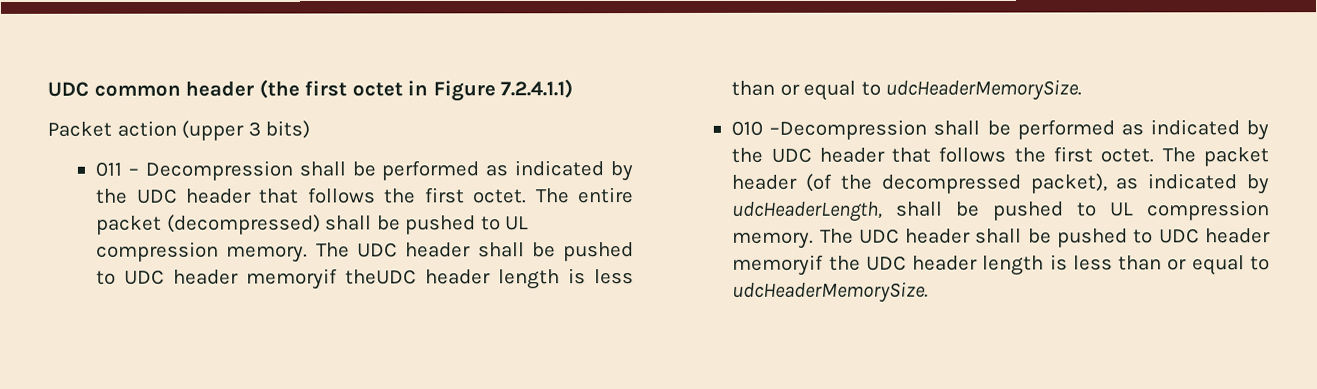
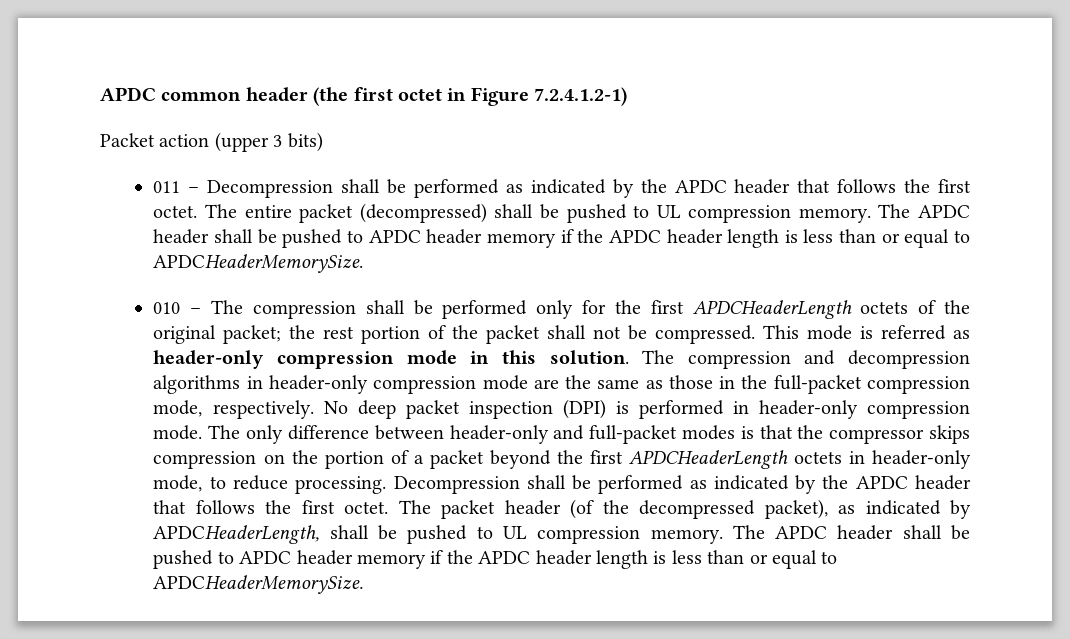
- UDC common header (the first octet in Figure 7.2.4.1.1)
+ APDC common header (the first octet in Figure 7.2.4.1.2-1)
- 011 – Decompression shall be performed as indicated by the UDC header that follows the first octet.
+ 011 – Decompression shall be performed as indicated by the APDC header that follows the first octet.
- The entire packet (decompressed) shall be pushed to UL compression memory. The UDC header shall be pushed to UDC header memoryif theUDC header length is less than or equal to udcHeaderMemorySize.
+ The entire packet (decompressed) shall be pushed to UL compression memory. The APDC header shall be pushed to APDC header memory if the APDC header length is less than or equal to APDCHeaderMemorySize.
- 010 –Decompression shall be performed as indicated by the UDC header that follows the first octet.
+ 010 – The compression shall be performed only for the first APDCHeaderLength octets of the original packet; the rest portion of the packet shall not be compressed. This mode is referred as header-only compression mode in this solution. The compression and decompression algorithms in header-only compression mode are the same as those in the full-packet compression mode, respectively. No deep packet inspection (DPI) is performed in header-only compression mode. The only difference between header-only and full-packet modes is that the compressor skips compression on the portion of a packet beyond the first APDCHeaderLength octets in header-only mode, to reduce processing. Decompression shall be performed as indicated by the APDC header that follows the first octet.
- The packet header (of the decompressed packet), as indicated by udcHeaderLength, shall be pushed to UL compression memory. The UDC header shall be pushed to UDC header memoryif the UDC header length is less than or equal to udcHeaderMemorySize.
+ The packet header (of the decompressed packet), as indicated by APDCHeaderLength, shall be pushed to UL compression memory. The APDC header shall be pushed to APDC header memory if the APDC header length is less than or equal to APDCHeaderMemorySize.

